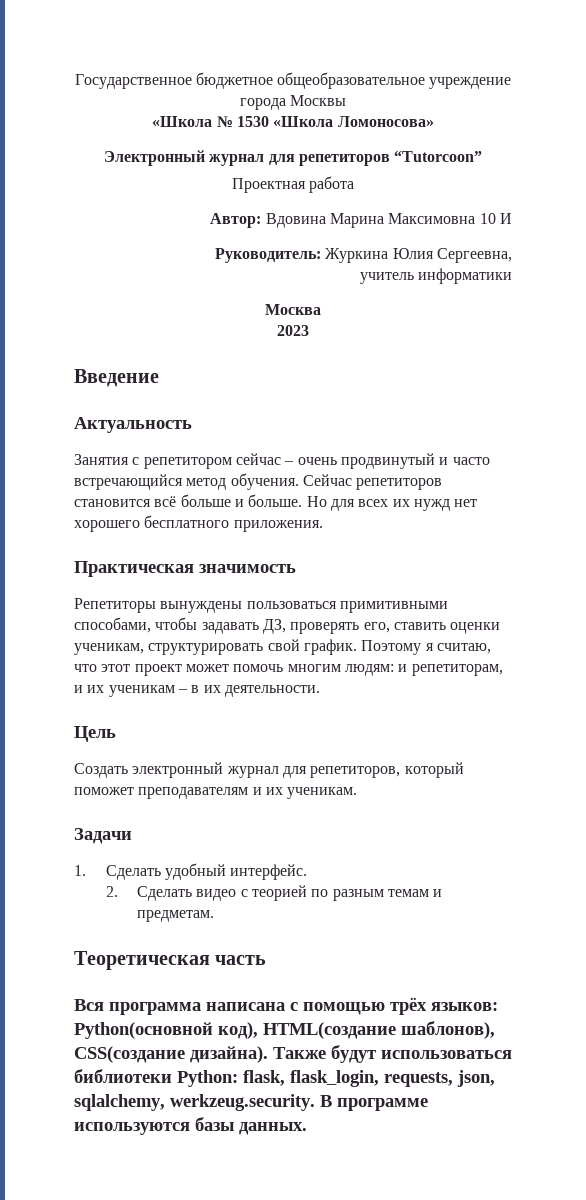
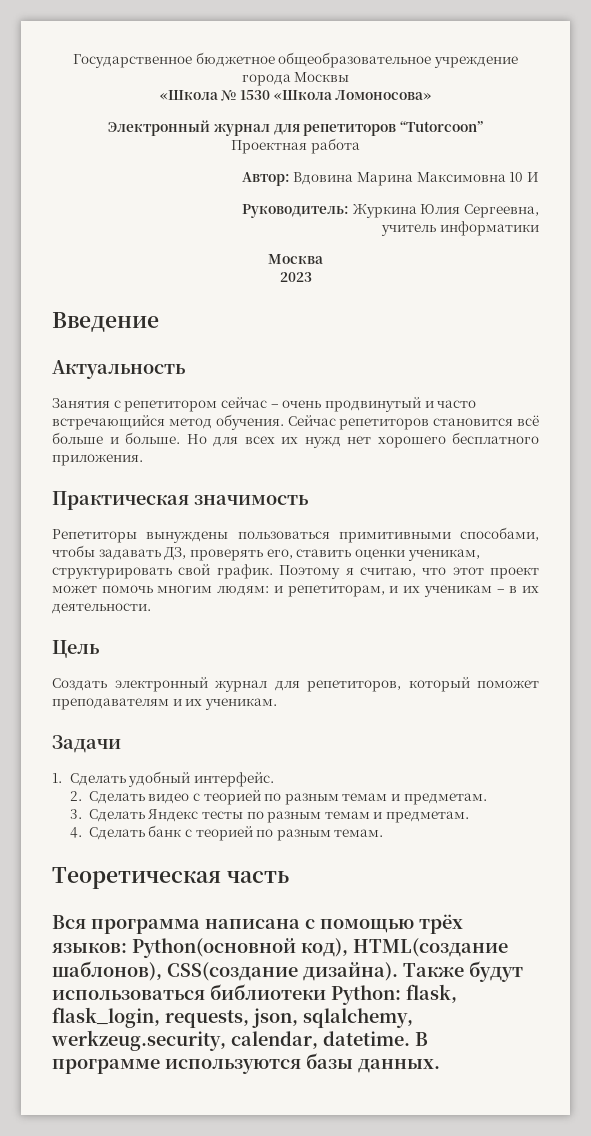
+ 3. Сделать Яндекс тесты по разным темам и предметам.
+ 4. Сделать банк с теорией по разным темам.
- Также будут использоваться библиотеки Python: flask, flask_login, requests, json, sqlalchemy, werkzeug.security. В программе используются базы данных.
+ Также будут использоваться библиотеки Python: flask, flask_login, requests, json, sqlalchemy, werkzeug.security, calendar, datetime. В программе используются базы данных.

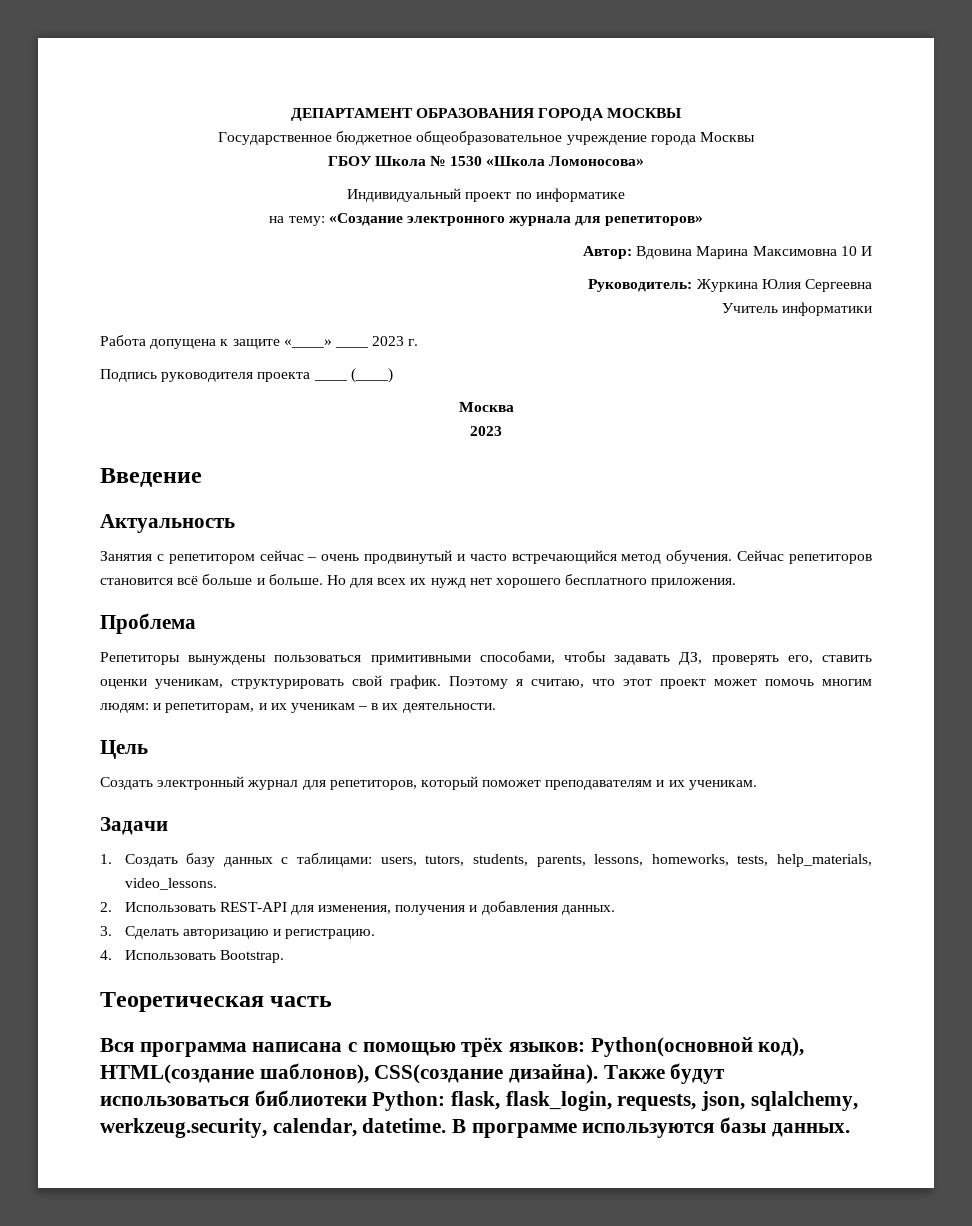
+ ДЕПАРТАМЕНТ ОБРАЗОВАНИЯ ГОРОДА МОСКВЫ
- «Школа № 1530 «Школа Ломоносова»
+ ГБОУ Школа № 1530 «Школа Ломоносова»
- Электронный журнал для репетиторов “Tutorcoon”
- Проектная работа
+ Индивидуальный проект по информатике
+ на тему: «Создание электронного журнала для репетиторов»
- Руководитель: Журкина Юлия Сергеевна,
- учитель информатики
+ Руководитель: Журкина Юлия Сергеевна
+ Учитель информатики
+ Работа допущена к защите «____» ____ 2023 г.
+ Подпись руководителя проекта ____ (____)
- Практическая значимость
+ Проблема
- 1. Сделать удобный интерфейс.
- 2. Сделать видео с теорией по разным темам и предметам.
- 3. Сделать Яндекс тесты по разным темам и предметам.
- 4. Сделать банк с теорией по разным темам.
+ 1. Создать базу данных с таблицами: users, tutors, students, parents, lessons, homeworks, tests, help_materials, video_lessons.
+ 2. Использовать REST-API для изменения, получения и добавления данных.
+ 3. Сделать авторизацию и регистрацию.
+ 4. Использовать Bootstrap.

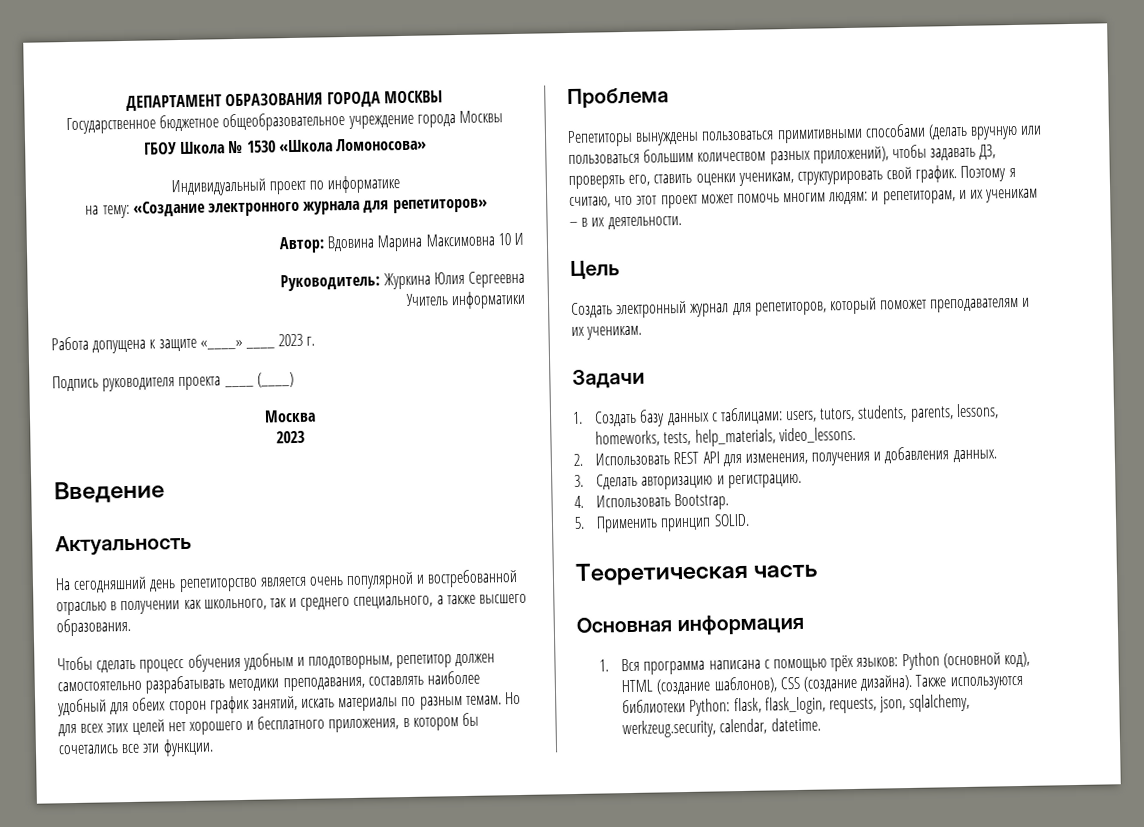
- Занятия с репетитором сейчас – очень продвинутый и часто встречающийся метод обучения. Сейчас репетиторов становится всё больше и больше. Но для всех их нужд нет хорошего бесплатного приложения.
+ На сегодняшний день репетиторство является очень популярной и востребованной отраслью в получении как школьного, так и среднего специального, а также высшего образования.
+ Чтобы сделать процесс обучения удобным и плодотворным, репетитор должен самостоятельно разрабатывать методики преподавания, составлять наиболее удобный для обеих сторон график занятий, искать материалы по разным темам. Но для всех этих целей нет хорошего и бесплатного приложения, в котором бы сочетались все эти функции.
- Репетиторы вынуждены пользоваться примитивными способами, чтобы задавать ДЗ, проверять его, ставить оценки ученикам, структурировать свой график.
+ Репетиторы вынуждены пользоваться примитивными способами (делать вручную или пользоваться большим количеством разных приложений), чтобы задавать ДЗ, проверять его, ставить оценки ученикам, структурировать свой график.
- 2. Использовать REST-API для изменения, получения и добавления данных.
+ 2. Использовать REST API для изменения, получения и добавления данных.
+ 5. Применить принцип SOLID.
- Вся программа написана с помощью трёх языков: Python(основной код), HTML(создание шаблонов), CSS(создание дизайна). Также будут использоваться библиотеки Python: flask, flask_login, requests, json, sqlalchemy, werkzeug.security, calendar, datetime. В программе используются базы данных.
+ Основная информация
+ 1. Вся программа написана с помощью трёх языков: Python (основной код), HTML (создание шаблонов), CSS (создание дизайна). Также используются библиотеки Python: flask, flask_login, requests, json, sqlalchemy, werkzeug.security, calendar, datetime.

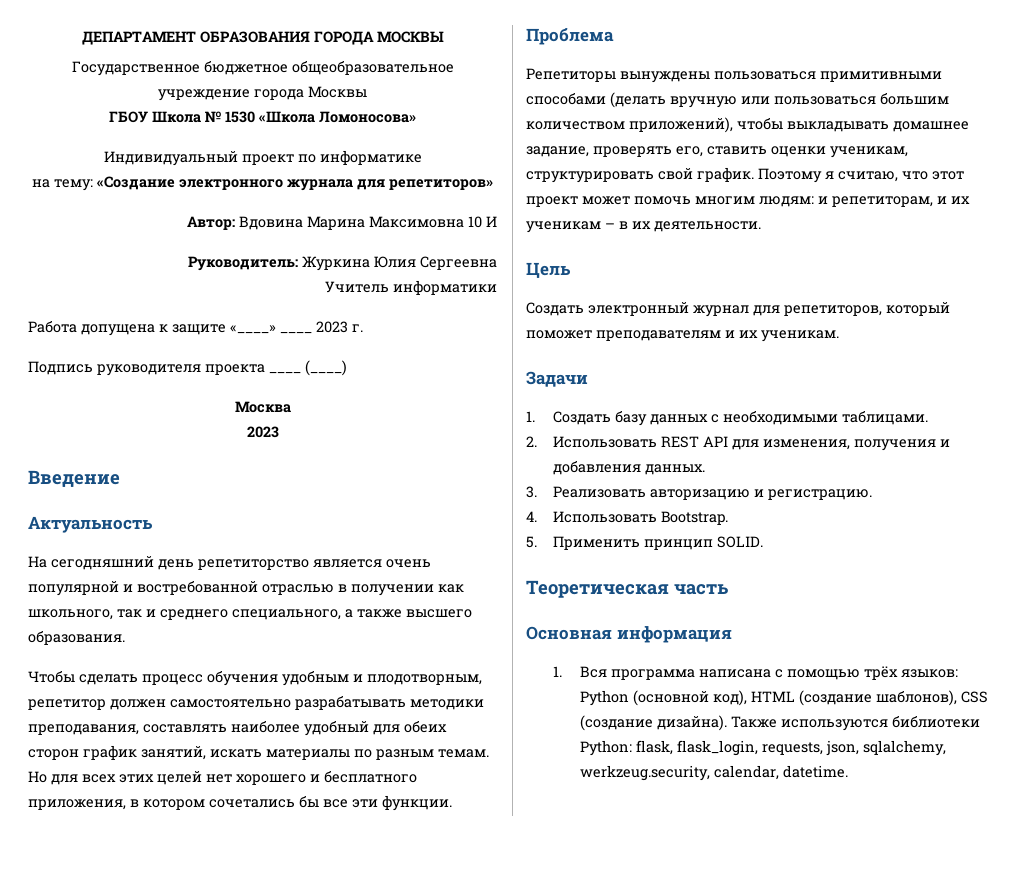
- Но для всех этих целей нет хорошего и бесплатного приложения, в котором бы сочетались все эти функции.
+ Но для всех этих целей нет хорошего и бесплатного приложения, в котором сочетались бы все эти функции.
- Репетиторы вынуждены пользоваться примитивными способами (делать вручную или пользоваться большим количеством разных приложений), чтобы задавать ДЗ, проверять его, ставить оценки ученикам, структурировать свой график.
+ Репетиторы вынуждены пользоваться примитивными способами (делать вручную или пользоваться большим количеством приложений), чтобы выкладывать домашнее задание, проверять его, ставить оценки ученикам, структурировать свой график.
- 1. Создать базу данных с таблицами: users, tutors, students, parents, lessons, homeworks, tests, help_materials, video_lessons.
+ 1. Создать базу данных с необходимыми таблицами.
- 3. Сделать авторизацию и регистрацию.
+ 3. Реализовать авторизацию и регистрацию.

